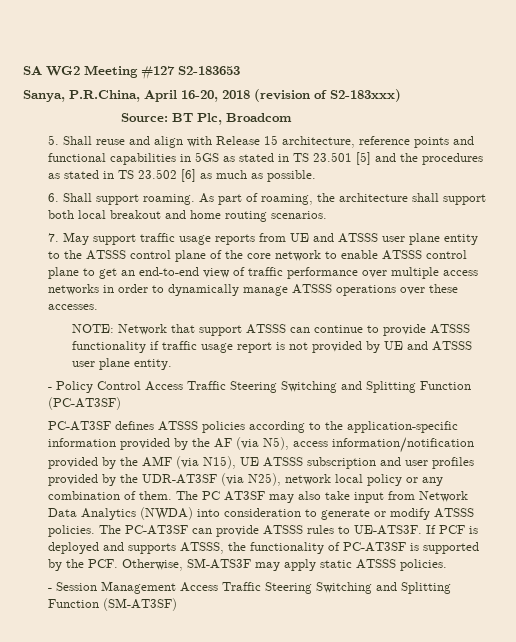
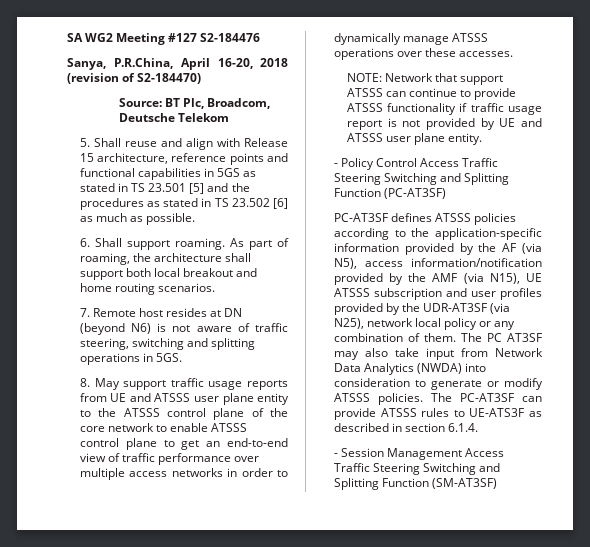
- SA WG2 Meeting #127 S2-183653
+ SA WG2 Meeting #127 S2-184476
- Sanya, P.R.China, April 16-20, 2018 (revision of S2-183xxx)
+ Sanya, P.R.China, April 16-20, 2018 (revision of S2-184470)
- Source: BT Plc, Broadcom
+ Source: BT Plc, Broadcom, Deutsche Telekom
- 7. May support traffic usage reports from UE and ATSSS user plane entity to the ATSSS control plane of the core network to enable ATSSS control plane to get an end-to-end view of traffic performance over multiple access networks in order to dynamically manage ATSSS operations over these accesses.
+ 7. Remote host resides at DN (beyond N6) is not aware of traffic steering, switching and splitting operations in 5GS.
+ 8. May support traffic usage reports from UE and ATSSS user plane entity to the ATSSS control plane of the core network to enable ATSSS control plane to get an end-to-end view of traffic performance over multiple access networks in order to dynamically manage ATSSS operations over these accesses.
- The PC-AT3SF can provide ATSSS rules to UE-ATS3F. If PCF is deployed and supports ATSSS, the functionality of PC-AT3SF is supported by the PCF. Otherwise, SM-ATS3F may apply static ATSSS policies.
+ The PC-AT3SF can provide ATSSS rules to UE-ATS3F as described in section 6.1.4.

